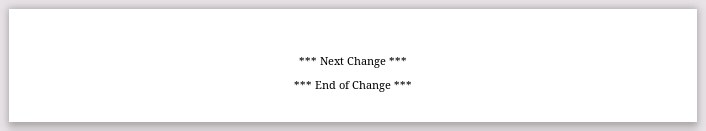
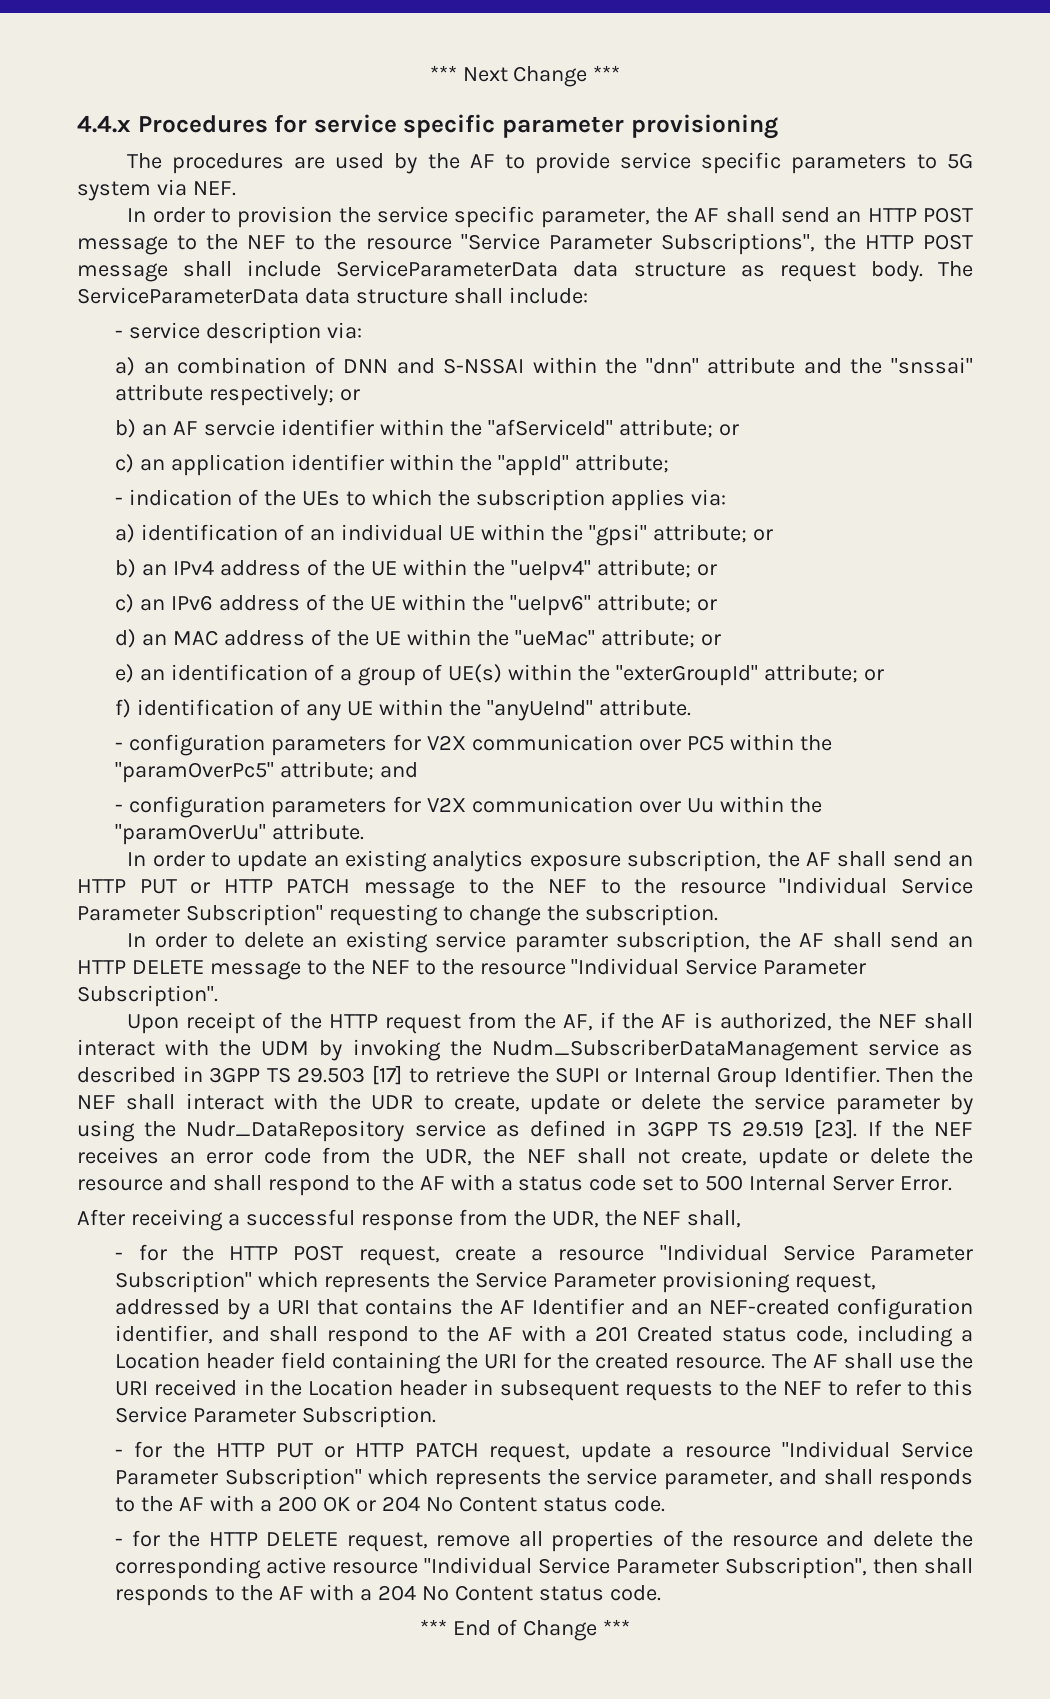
+ 4.4.x Procedures for service specific parameter provisioning
+ The procedures are used by the AF to provide service specific parameters to 5G system via NEF.
+ In order to provision the service specific parameter, the AF shall send an HTTP POST message to the NEF to the resource "Service Parameter Subscriptions", the HTTP POST message shall include ServiceParameterData data structure as request body. The ServiceParameterData data structure shall include:
+ - service description via:
+ a) an combination of DNN and S-NSSAI within the "dnn" attribute and the "snssai" attribute respectively; or
+ b) an AF servcie identifier within the "afServiceId" attribute; or
+ c) an application identifier within the "appId" attribute;
+ - indication of the UEs to which the subscription applies via:
+ a) identification of an individual UE within the "gpsi" attribute; or
+ b) an IPv4 address of the UE within the "ueIpv4" attribute; or
+ c) an IPv6 address of the UE within the "ueIpv6" attribute; or
+ d) an MAC address of the UE within the "ueMac" attribute; or
+ e) an identification of a group of UE(s) within the "exterGroupId" attribute; or
+ f) identification of any UE within the "anyUeInd" attribute.
+ - configuration parameters for V2X communication over PC5 within the "paramOverPc5" attribute; and
+ - configuration parameters for V2X communication over Uu within the "paramOverUu" attribute.
+ In order to update an existing analytics exposure subscription, the AF shall send an HTTP PUT or HTTP PATCH message to the NEF to the resource "Individual Service Parameter Subscription" requesting to change the subscription.
+ In order to delete an existing service paramter subscription, the AF shall send an HTTP DELETE message to the NEF to the resource "Individual Service Parameter Subscription".
+ Upon receipt of the HTTP request from the AF, if the AF is authorized, the NEF shall interact with the UDM by invoking the Nudm_SubscriberDataManagement service as described in 3GPP TS 29.503 [17] to retrieve the SUPI or Internal Group Identifier. Then the NEF shall interact with the UDR to create, update or delete the service parameter by using the Nudr_DataRepository service as defined in 3GPP TS 29.519 [23]. If the NEF receives an error code from the UDR, the NEF shall not create, update or delete the resource and shall respond to the AF with a status code set to 500 Internal Server Error.
+ After receiving a successful response from the UDR, the NEF shall,
+ - for the HTTP POST request, create a resource "Individual Service Parameter Subscription" which represents the Service Parameter provisioning request, addressed by a URI that contains the AF Identifier and an NEF-created configuration identifier, and shall respond to the AF with a 201 Created status code, including a Location header field containing the URI for the created resource. The AF shall use the URI received in the Location header in subsequent requests to the NEF to refer to this Service Parameter Subscription.
+ - for the HTTP PUT or HTTP PATCH request, update a resource "Individual Service Parameter Subscription" which represents the service parameter, and shall responds to the AF with a 200 OK or 204 No Content status code.
+ - for the HTTP DELETE request, remove all properties of the resource and delete the corresponding active resource "Individual Service Parameter Subscription", then shall responds to the AF with a 204 No Content status code.

